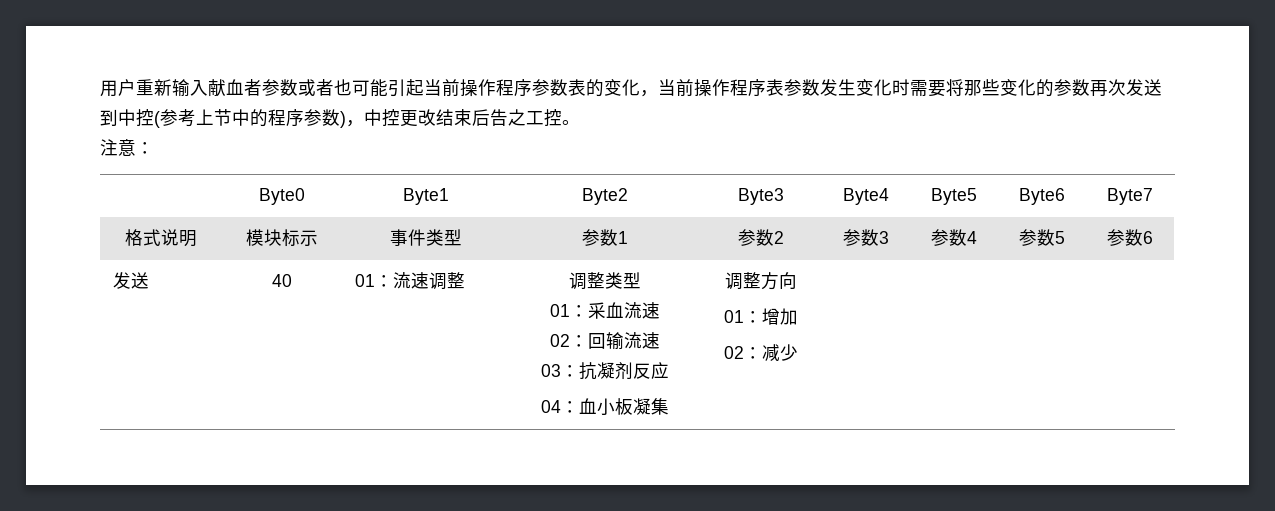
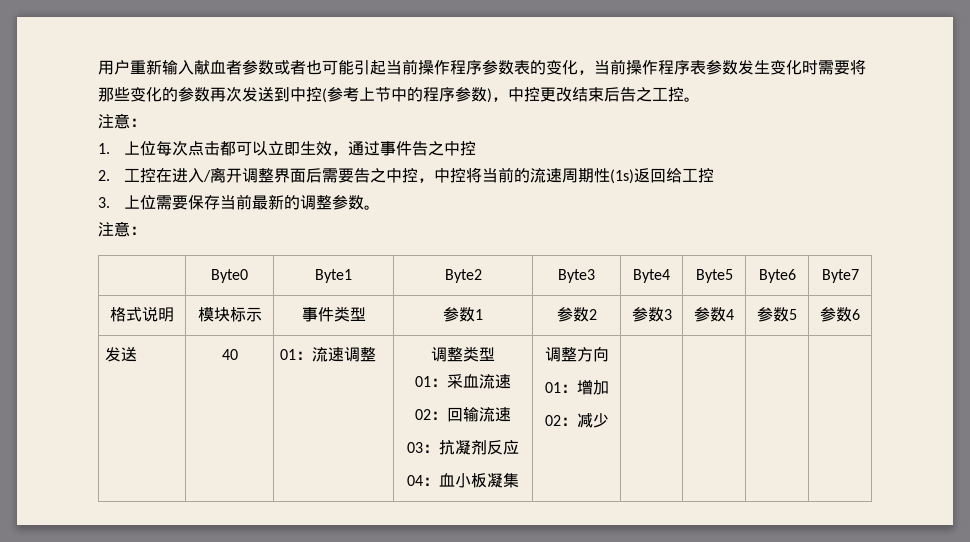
+ 1.上位每次点击都可以立即生效，通过事件告之中控
+ 2.工控在进入/离开调整界面后需要告之中控，中控将当前的流速周期性(1s)返回给工控
+ 3.上位需要保存当前最新的调整参数。
+ 注意：

